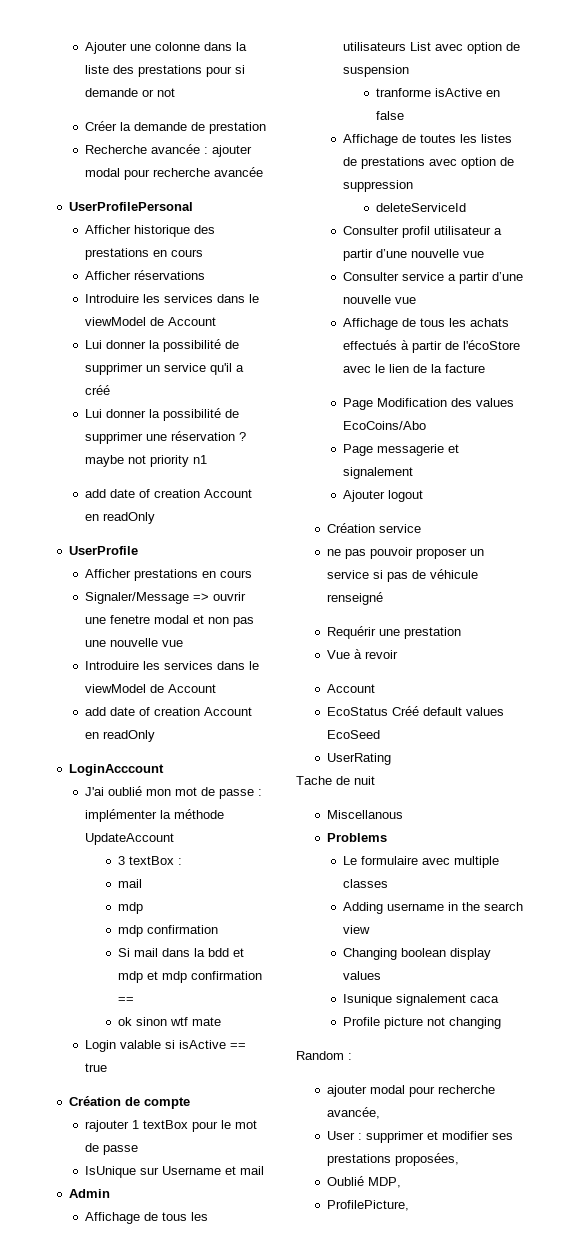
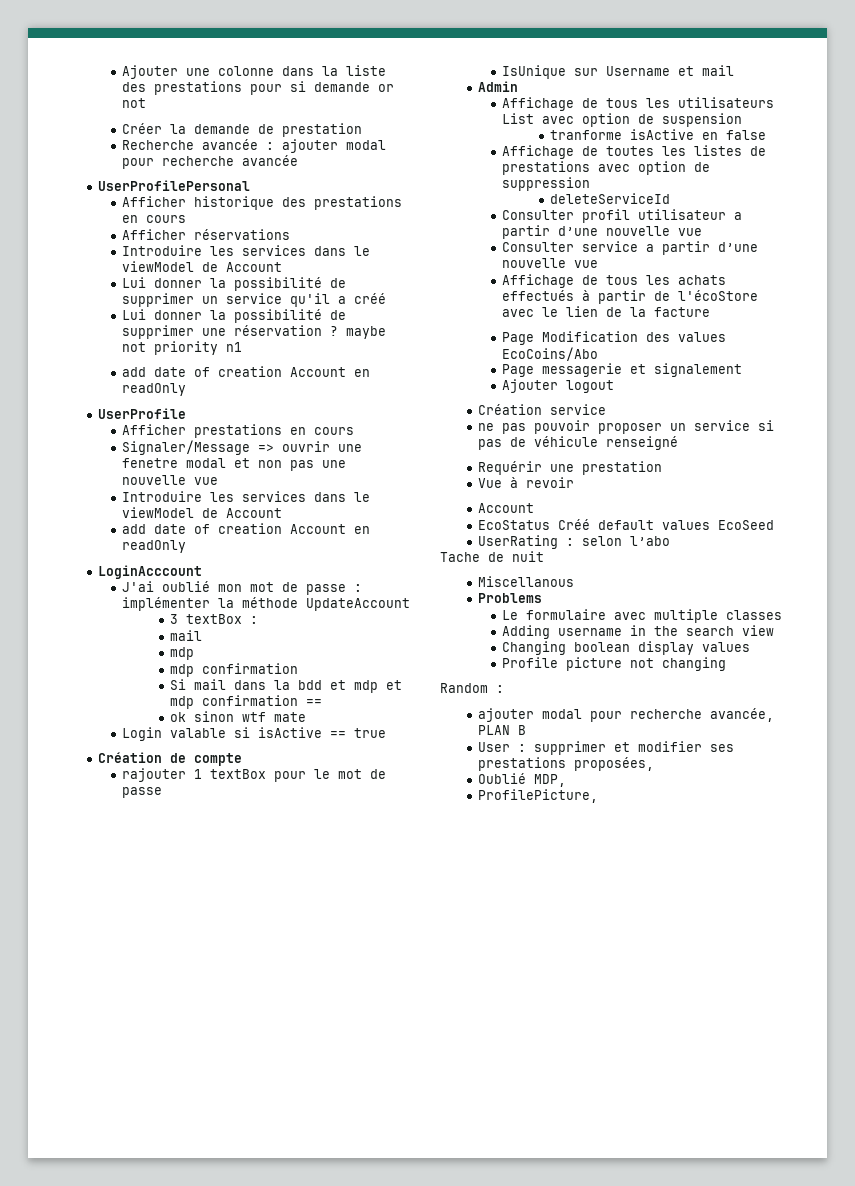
- UserRating
+ UserRating : selon l’abo
- Isunique signalement caca
- ajouter modal pour recherche avancée,
+ ajouter modal pour recherche avancée, PLAN B

